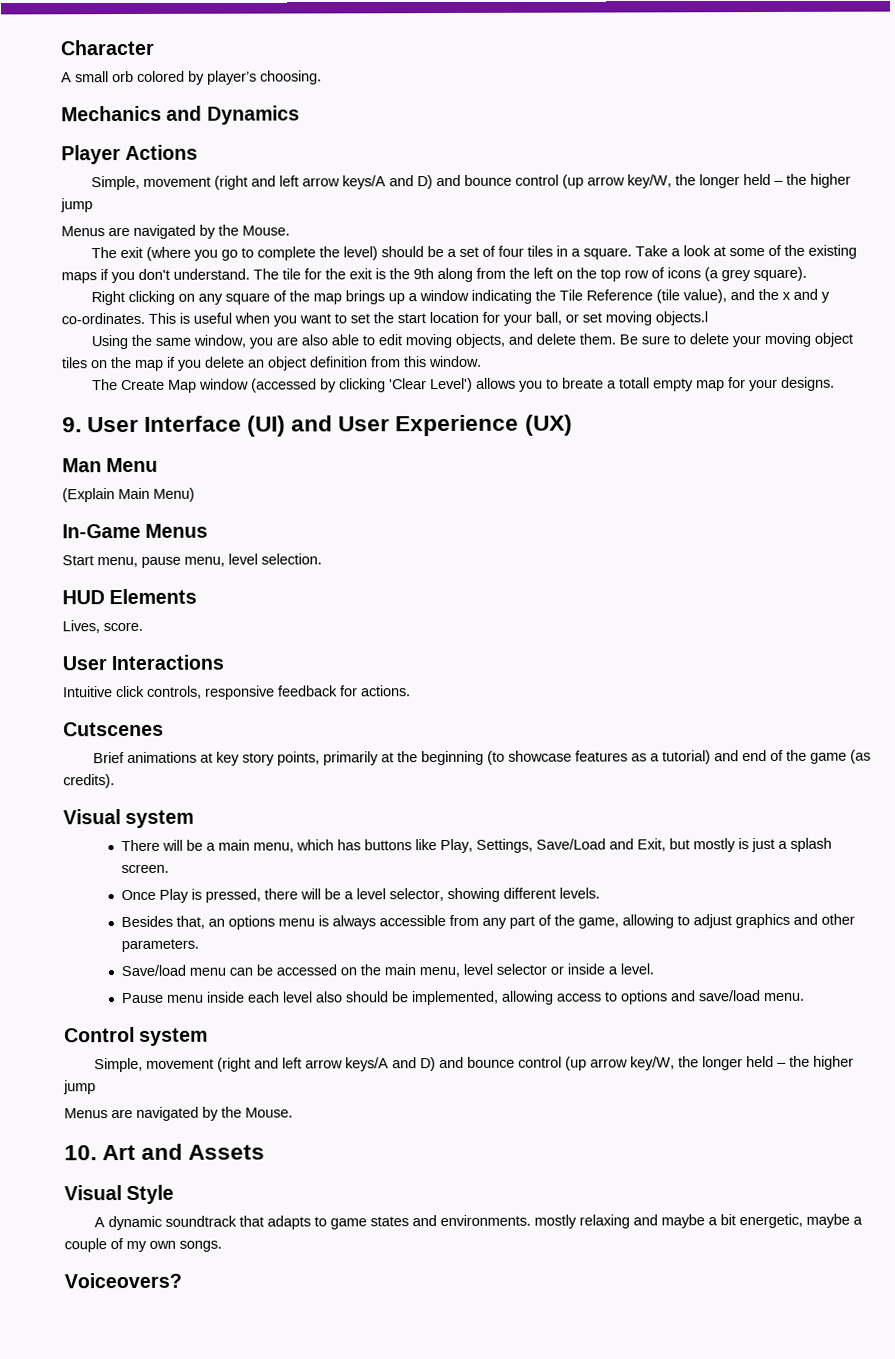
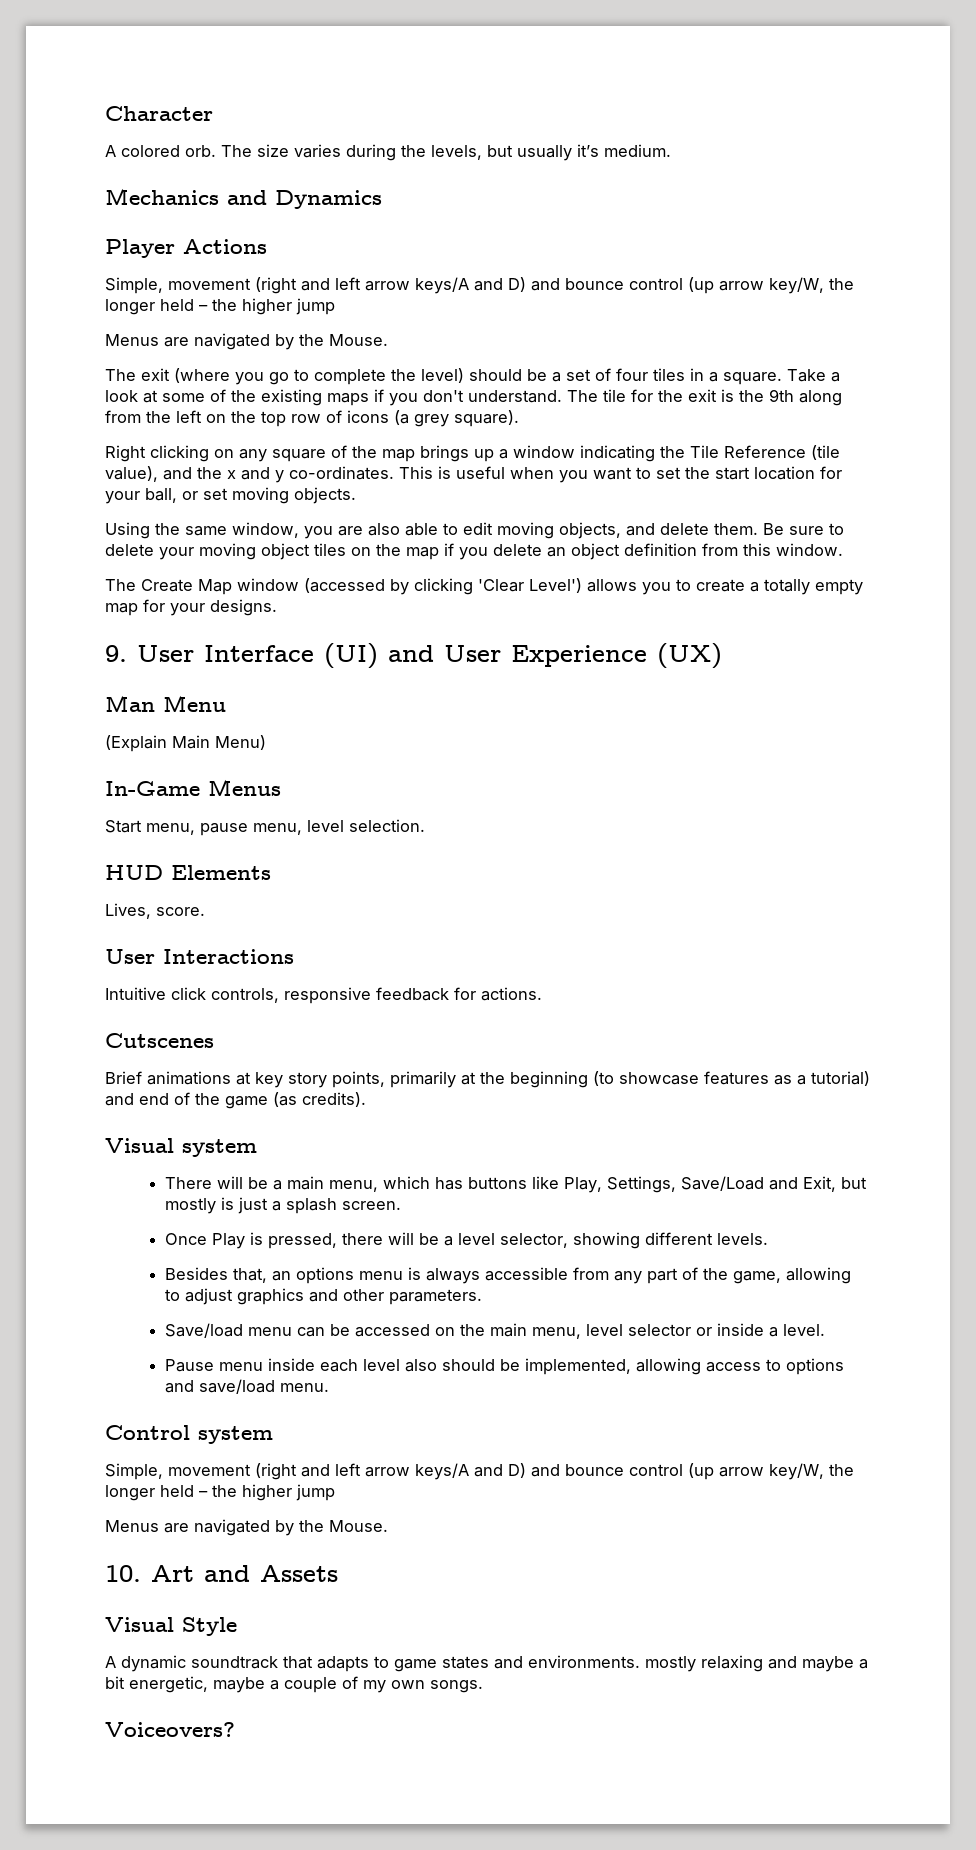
- A small orb colored by player’s choosing.
+ A colored orb. The size varies during the levels, but usually it’s medium.
- This is useful when you want to set the start location for your ball, or set moving objects.l
+ This is useful when you want to set the start location for your ball, or set moving objects.
- The Create Map window (accessed by clicking 'Clear Level') allows you to breate a totall empty map for your designs.
+ The Create Map window (accessed by clicking 'Clear Level') allows you to create a totally empty map for your designs.

